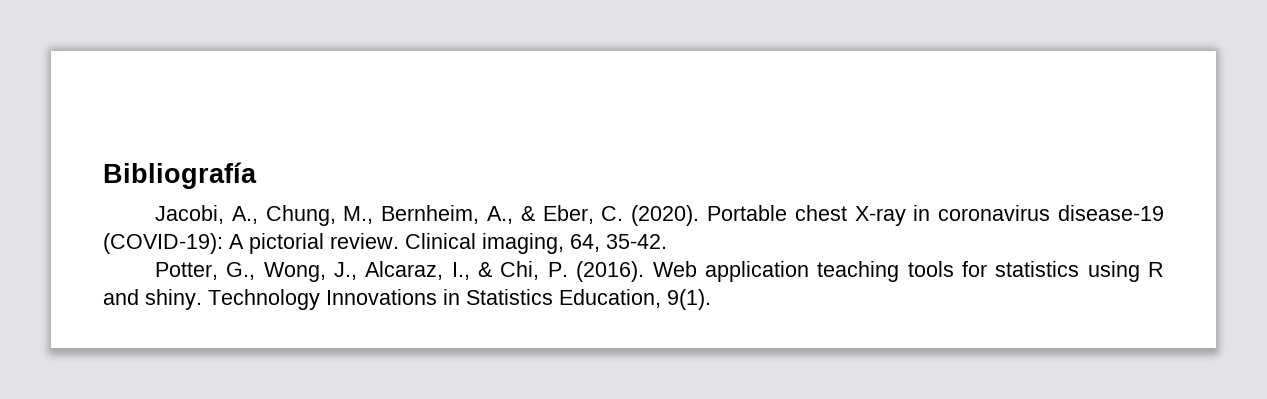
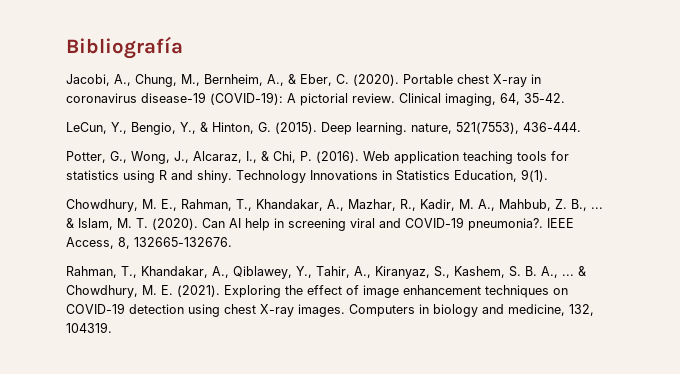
+ LeCun, Y., Bengio, Y., & Hinton, G. (2015). Deep learning. nature, 521(7553), 436-444.
+ Chowdhury, M. E., Rahman, T., Khandakar, A., Mazhar, R., Kadir, M. A., Mahbub, Z. B., ... & Islam, M. T. (2020). Can AI help in screening viral and COVID-19 pneumonia?. IEEE Access, 8, 132665-132676.
+ Rahman, T., Khandakar, A., Qiblawey, Y., Tahir, A., Kiranyaz, S., Kashem, S. B. A., ... & Chowdhury, M. E. (2021). Exploring the effect of image enhancement techniques on COVID-19 detection using chest X-ray images. Computers in biology and medicine, 132, 104319.

